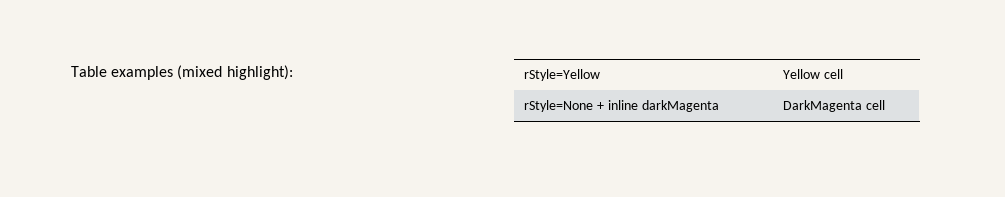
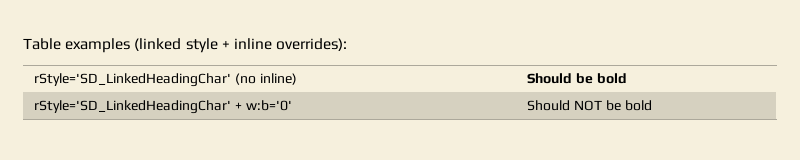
- Table examples (mixed highlight):
- rStyle=Yellow | Yellow cell
- rStyle=None + inline darkMagenta | DarkMagenta cell
+ Table examples (linked style + inline overrides):
+ rStyle='SD_LinkedHeadingChar' (no inline) | Should be bold
+ rStyle='SD_LinkedHeadingChar' + w:b='0' | Should NOT be bold

